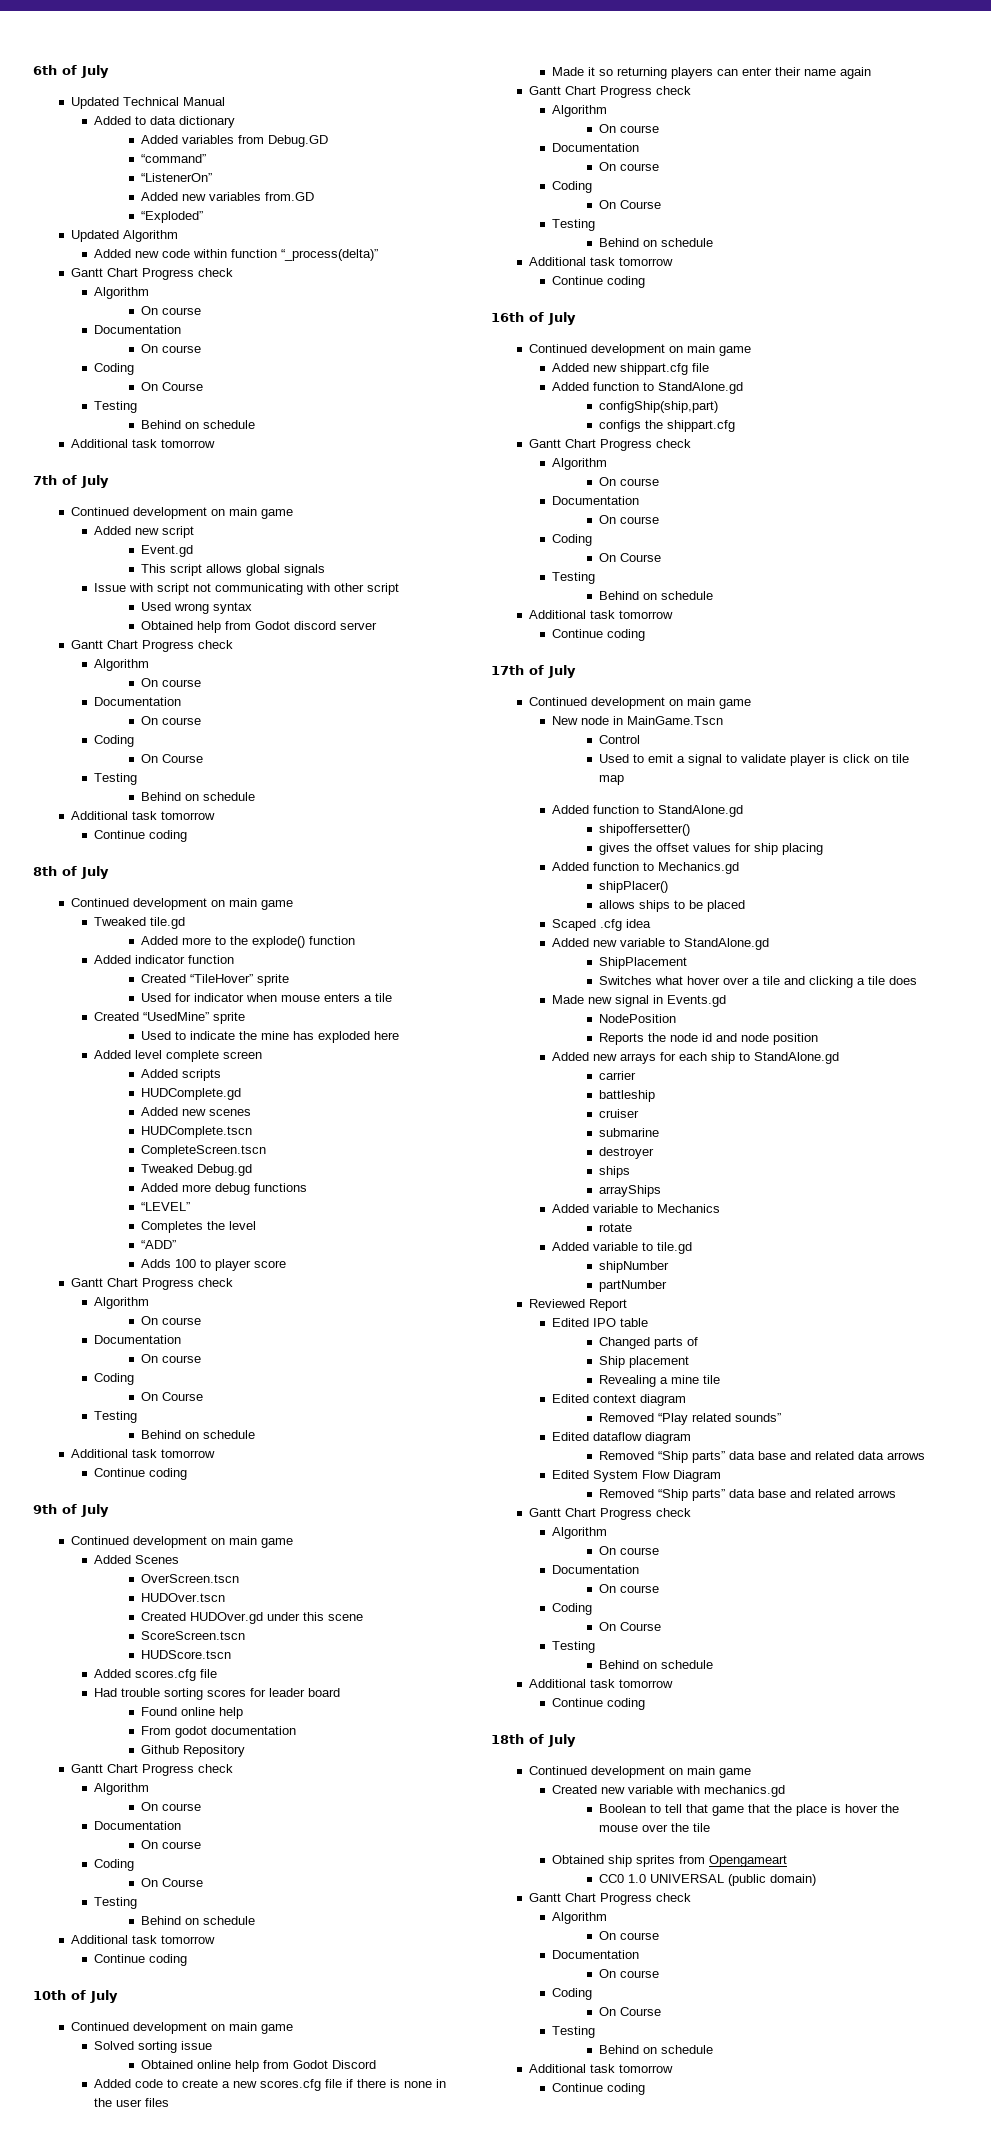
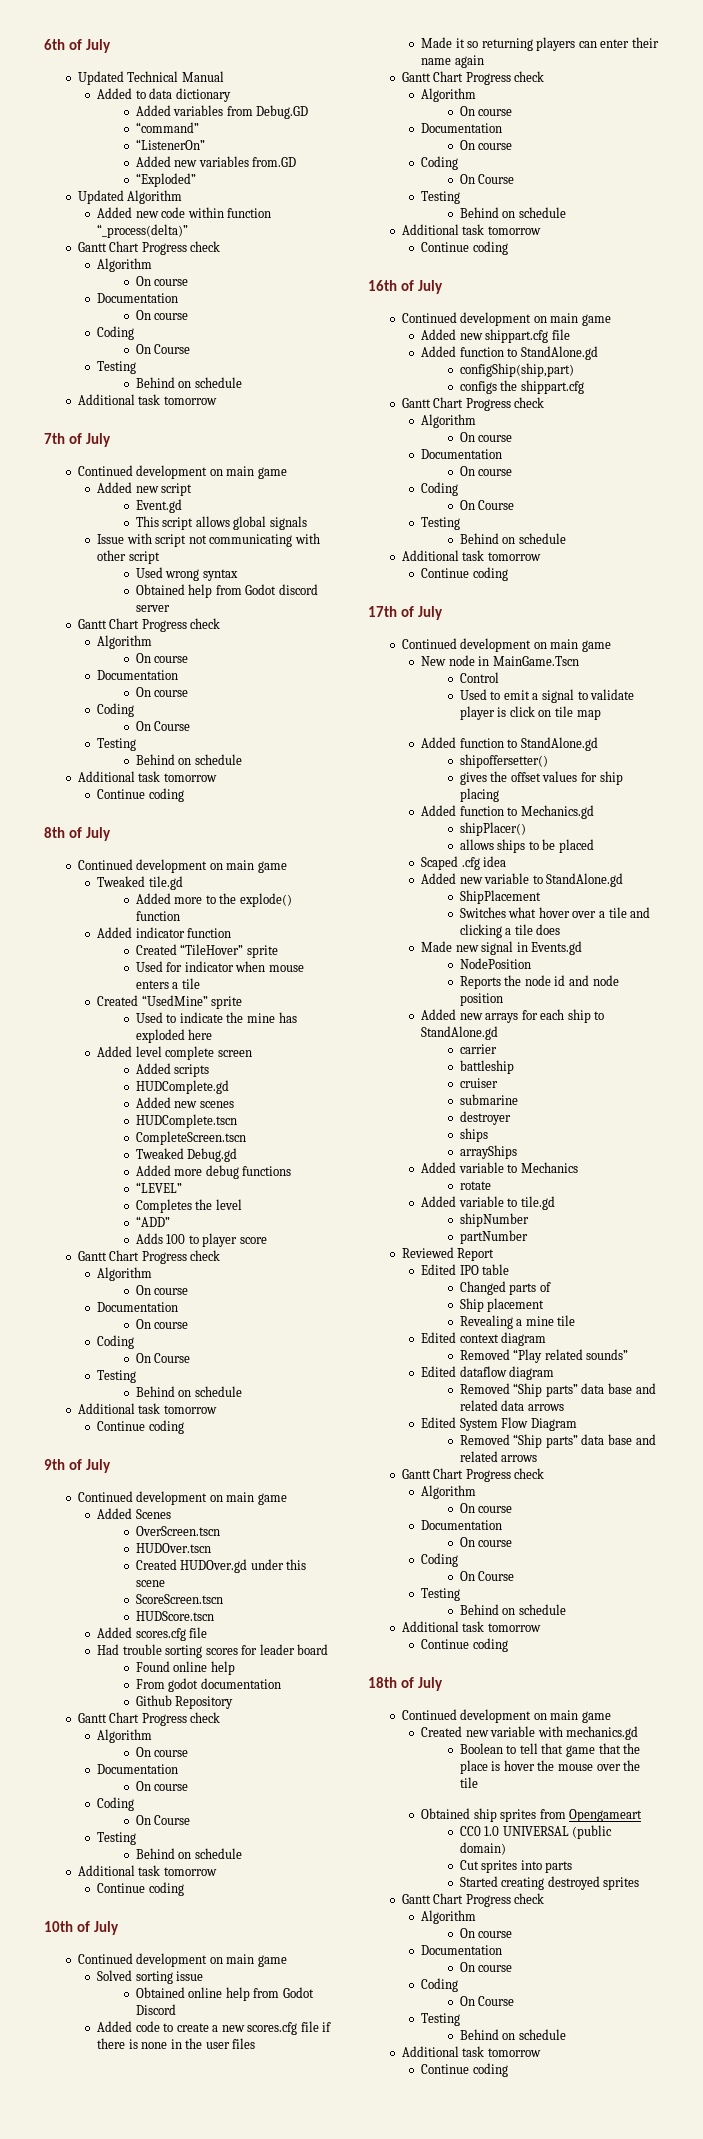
+ Cut sprites into parts
+ Started creating destroyed sprites

